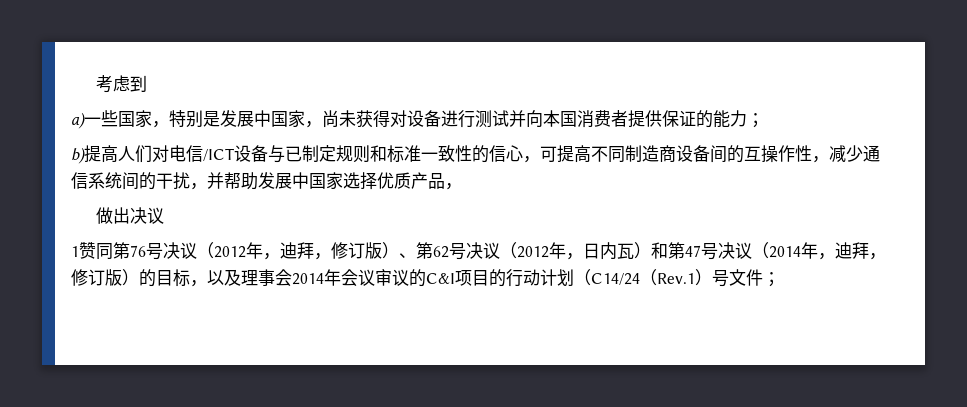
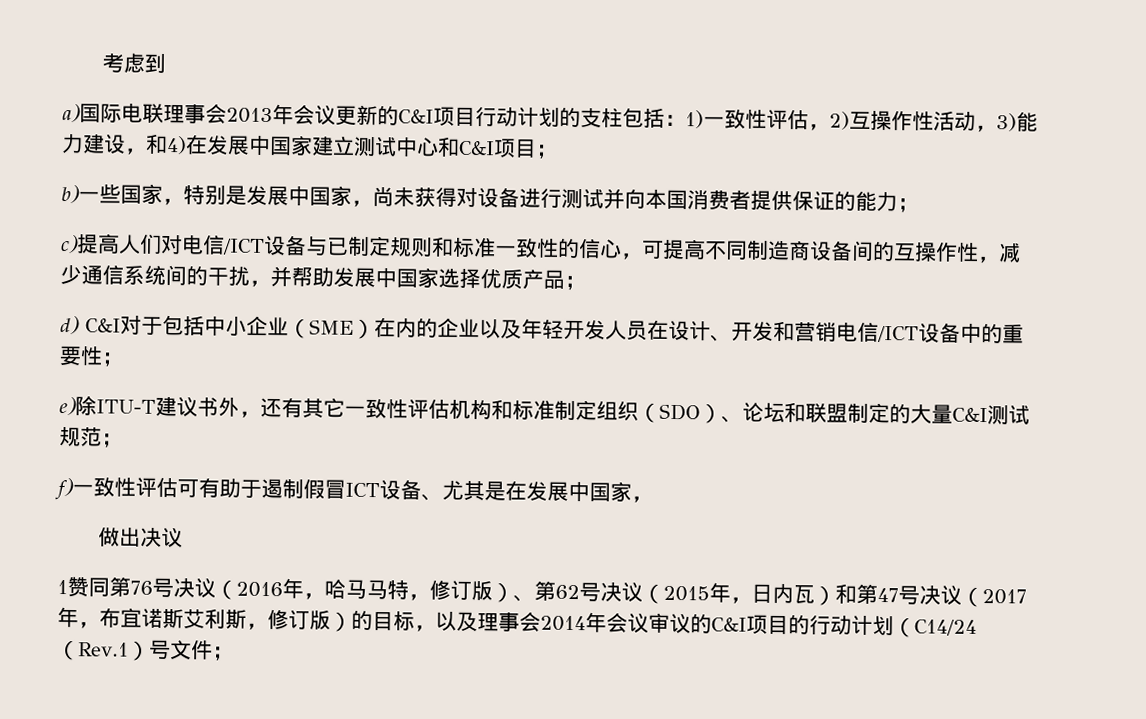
- a)一些国家，特别是发展中国家，尚未获得对设备进行测试并向本国消费者提供保证的能力；
+ a)国际电联理事会2013年会议更新的C&I项目行动计划的支柱包括：1)一致性评估，2)互操作性活动，3)能力建设，和4)在发展中国家建立测试中心和C&I项目；
+ b)一些国家，特别是发展中国家，尚未获得对设备进行测试并向本国消费者提供保证的能力；
- b)提高人们对电信/ICT设备与已制定规则和标准一致性的信心，可提高不同制造商设备间的互操作性，减少通信系统间的干扰，并帮助发展中国家选择优质产品，
+ c)提高人们对电信/ICT设备与已制定规则和标准一致性的信心，可提高不同制造商设备间的互操作性，减少通信系统间的干扰，并帮助发展中国家选择优质产品；
+ d) C&I对于包括中小企业（SME）在内的企业以及年轻开发人员在设计、开发和营销电信/ICT设备中的重要性；
+ e)除ITU-T建议书外，还有其它一致性评估机构和标准制定组织（SDO）、论坛和联盟制定的大量C&I测试规范；
+ f)一致性评估可有助于遏制假冒ICT设备、尤其是在发展中国家，
- 1赞同第76号决议（2012年，迪拜，修订版）、第62号决议（2012年，日内瓦）和第47号决议（2014年，迪拜，修订版）的目标，以及理事会2014年会议审议的C&I项目的行动计划（C14/24（Rev.1）号文件；
+ 1赞同第76号决议（2016年，哈马马特，修订版）、第62号决议（2015年，日内瓦）和第47号决议（2017年，布宜诺斯艾利斯，修订版）的目标，以及理事会2014年会议审议的C&I项目的行动计划（C14/24（Rev.1）号文件；

